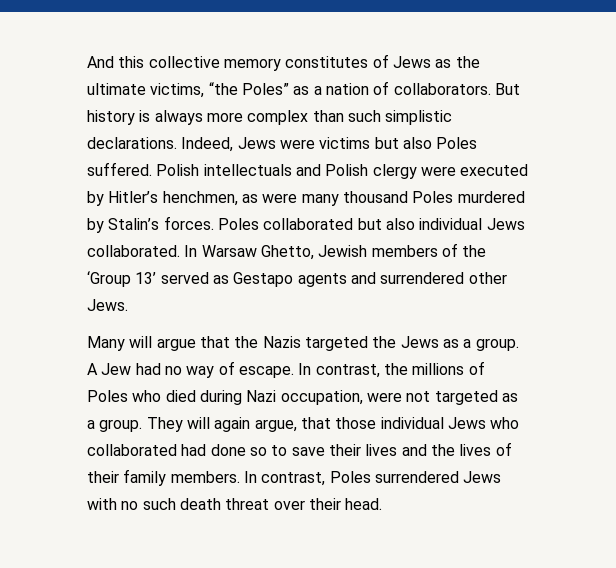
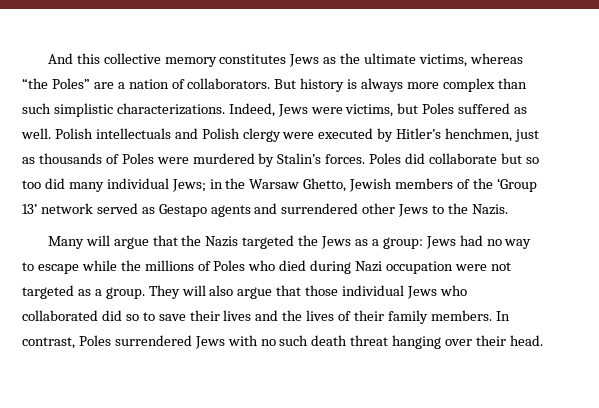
- And this collective memory constitutes of Jews as the ultimate victims, “the Poles” as a nation of collaborators.
+ And this collective memory constitutes Jews as the ultimate victims, whereas “the Poles” are a nation of collaborators.
- But history is always more complex than such simplistic declarations.
+ But history is always more complex than such simplistic characterizations.
- Indeed, Jews were victims but also Poles suffered.
+ Indeed, Jews were victims, but Poles suffered as well.
- Polish intellectuals and Polish clergy were executed by Hitler’s henchmen, as were many thousand Poles murdered by Stalin’s forces.
+ Polish intellectuals and Polish clergy were executed by Hitler’s henchmen, just as thousands of Poles were murdered by Stalin’s forces.
- Poles collaborated but also individual Jews collaborated. In Warsaw Ghetto, Jewish members of the ‘Group 13’ served as Gestapo agents and surrendered other Jews.
+ Poles did collaborate but so too did many individual Jews; in the Warsaw Ghetto, Jewish members of the ‘Group 13’ network served as Gestapo agents and surrendered other Jews to the Nazis.
- Many will argue that the Nazis targeted the Jews as a group. A Jew had no way of escape. In contrast, the millions of Poles who died during Nazi occupation, were not targeted as a group.
+ Many will argue that the Nazis targeted the Jews as a group: Jews had no way to escape while the millions of Poles who died during Nazi occupation were not targeted as a group.
- They will again argue, that those individual Jews who collaborated had done so to save their lives and the lives of their family members.
+ They will also argue that those individual Jews who collaborated did so to save their lives and the lives of their family members.
- In contrast, Poles surrendered Jews with no such death threat over their head.
+ In contrast, Poles surrendered Jews with no such death threat hanging over their head.

